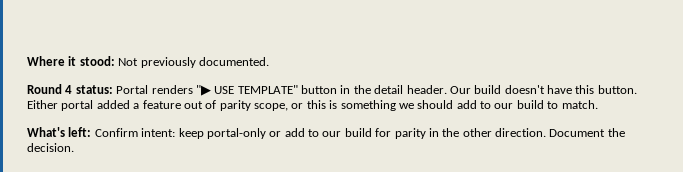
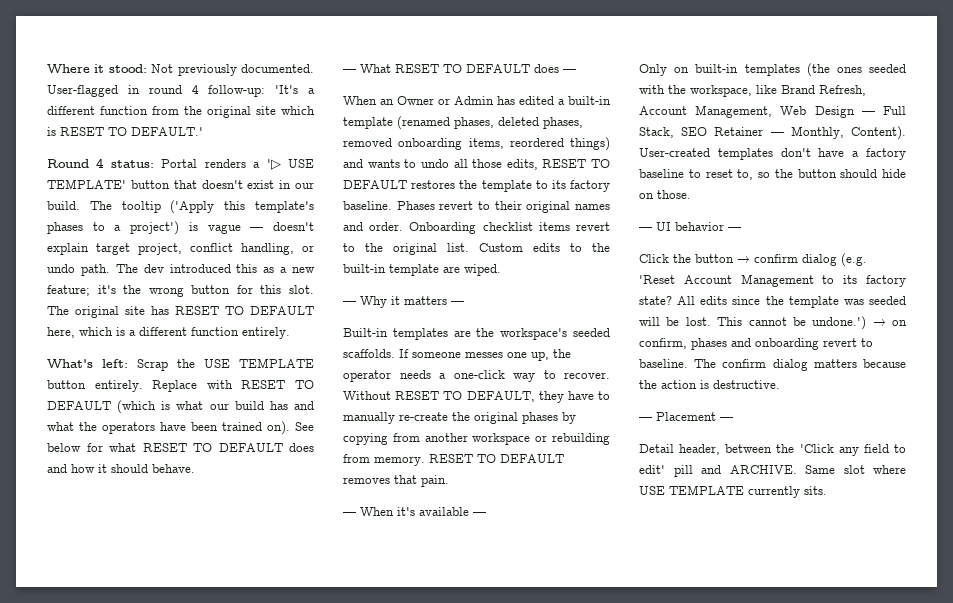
+ User-flagged in round 4 follow-up: 'It's a different function from the original site which is RESET TO DEFAULT.'
- Round 4 status: Portal renders "▶ USE TEMPLATE" button in the detail header. Our build doesn't have this button. Either portal added a feature out of parity scope, or this is something we should add to our build to match.
- What's left: Confirm intent: keep portal-only or add to our build for parity in the other direction. Document the decision.
+ Round 4 status: Portal renders a '▷ USE TEMPLATE' button that doesn't exist in our build. The tooltip ('Apply this template's phases to a project') is vague — doesn't explain target project, conflict handling, or undo path. The dev introduced this as a new feature; it's the wrong button for this slot. The original site has RESET TO DEFAULT here, which is a different function entirely.
+ What's left: Scrap the USE TEMPLATE button entirely. Replace with RESET TO DEFAULT (which is what our build has and what the operators have been trained on). See below for what RESET TO DEFAULT does and how it should behave.
+ — What RESET TO DEFAULT does —
+ When an Owner or Admin has edited a built-in template (renamed phases, deleted phases, removed onboarding items, reordered things) and wants to undo all those edits, RESET TO DEFAULT restores the template to its factory baseline. Phases revert to their original names and order. Onboarding checklist items revert to the original list. Custom edits to the built-in template are wiped.
+ — Why it matters —
+ Built-in templates are the workspace's seeded scaffolds. If someone messes one up, the operator needs a one-click way to recover. Without RESET TO DEFAULT, they have to manually re-create the original phases by copying from another workspace or rebuilding from memory. RESET TO DEFAULT removes that pain.
+ — When it's available —
+ Only on built-in templates (the ones seeded with the workspace, like Brand Refresh, Account Management, Web Design — Full Stack, SEO Retainer — Monthly, Content). User-created templates don't have a factory baseline to reset to, so the button should hide on those.
+ — UI behavior —
+ Click the button → confirm dialog (e.g. 'Reset Account Management to its factory state? All edits since the template was seeded will be lost. This cannot be undone.') → on confirm, phases and onboarding revert to baseline. The confirm dialog matters because the action is destructive.
+ — Placement —
+ Detail header, between the 'Click any field to edit' pill and ARCHIVE. Same slot where USE TEMPLATE currently sits.

